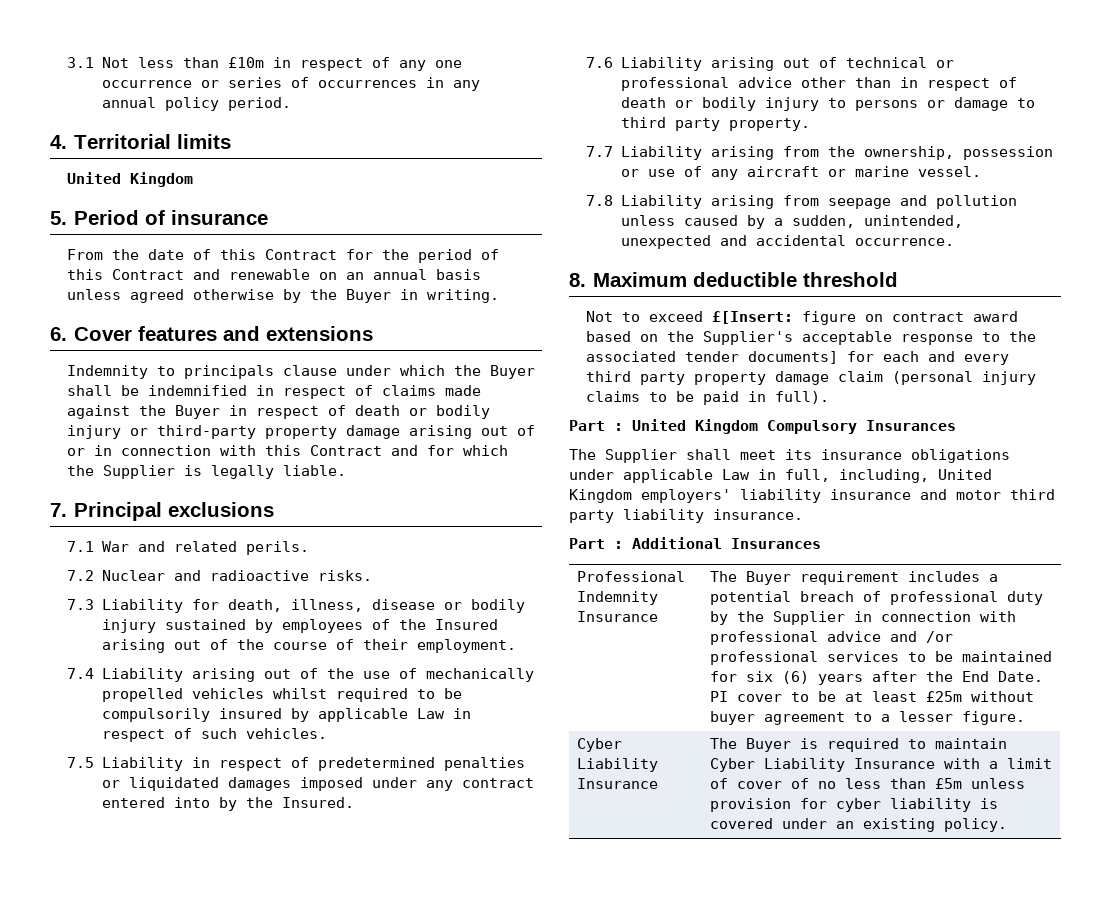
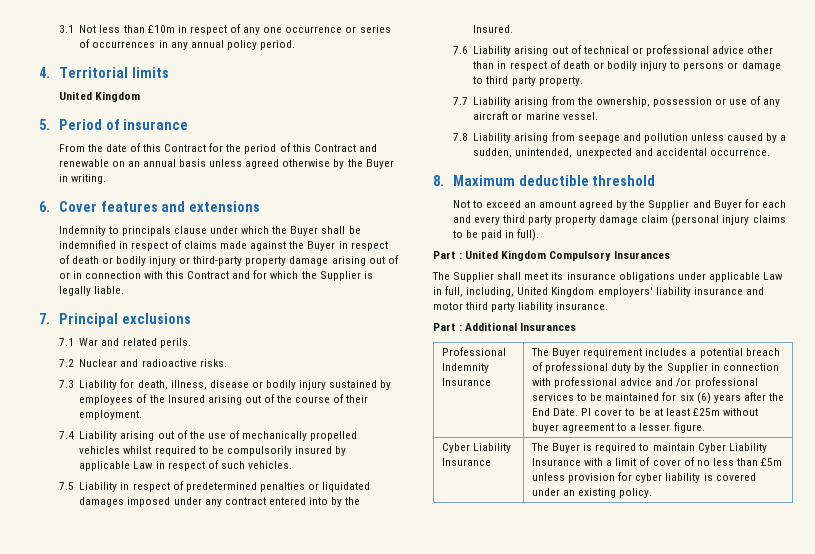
- Not to exceed £[Insert: figure on contract award based on the Supplier's acceptable response to the associated tender documents] for each and every third party property damage claim (personal injury claims to be paid in full).
+ Not to exceed an amount agreed by the Supplier and Buyer for each and every third party property damage claim (personal injury claims to be paid in full).

